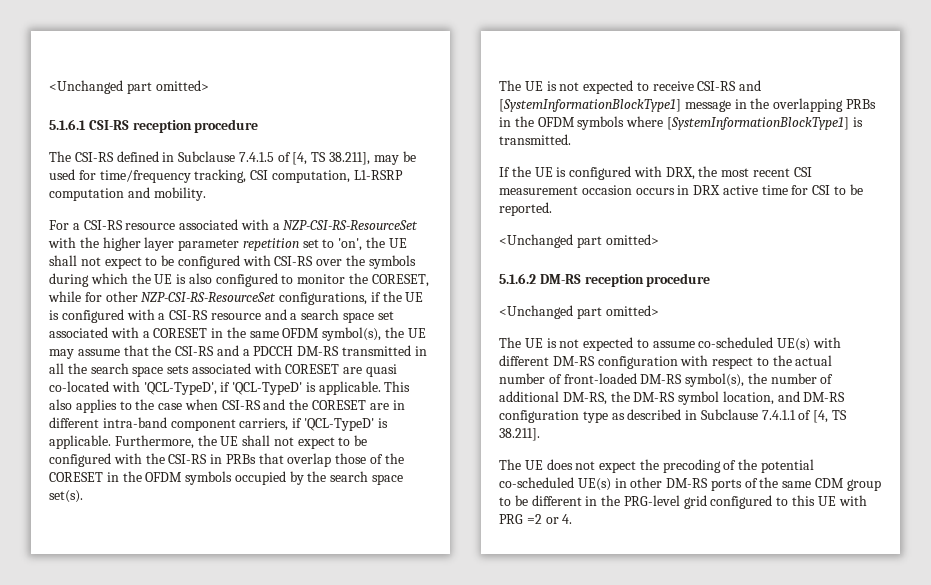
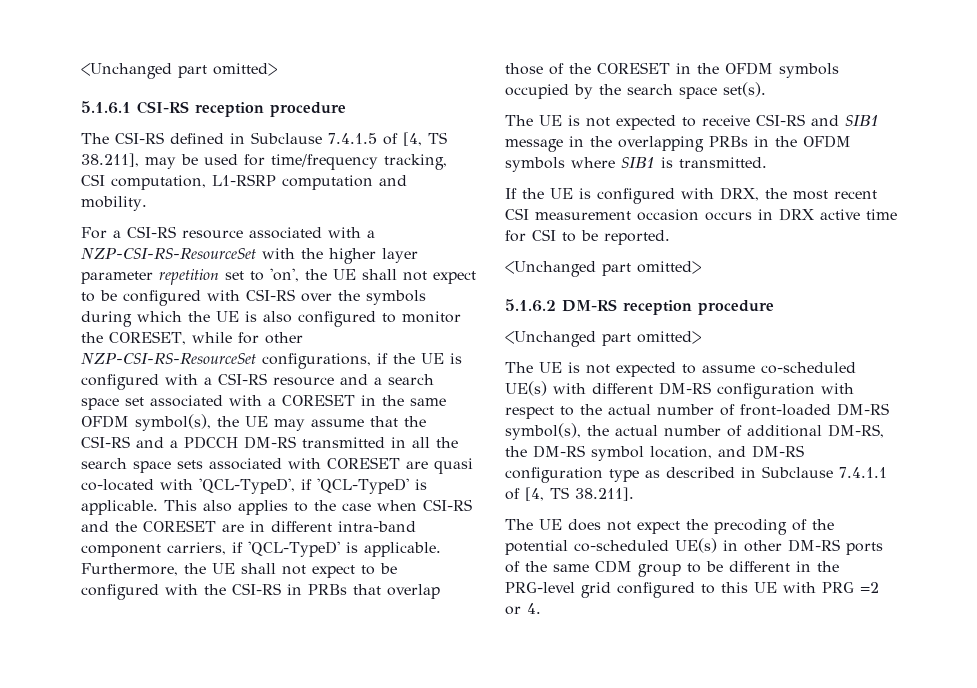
- The UE is not expected to receive CSI-RS and [SystemInformationBlockType1] message in the overlapping PRBs in the OFDM symbols where [SystemInformationBlockType1] is transmitted.
+ The UE is not expected to receive CSI-RS and SIB1 message in the overlapping PRBs in the OFDM symbols where SIB1 is transmitted.
- The UE is not expected to assume co-scheduled UE(s) with different DM-RS configuration with respect to the actual number of front-loaded DM-RS symbol(s), the number of additional DM-RS, the DM-RS symbol location, and DM-RS configuration type as described in Subclause 7.4.1.1 of [4, TS 38.211].
+ The UE is not expected to assume co-scheduled UE(s) with different DM-RS configuration with respect to the actual number of front-loaded DM-RS symbol(s), the actual number of additional DM-RS, the DM-RS symbol location, and DM-RS configuration type as described in Subclause 7.4.1.1 of [4, TS 38.211].

